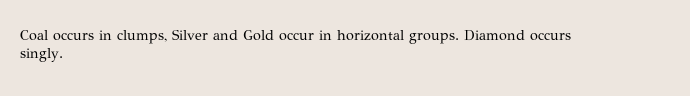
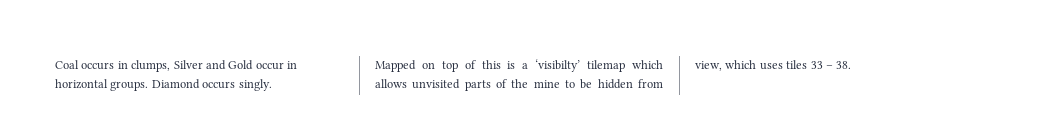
+ Mapped on top of this is a ‘visibilty’ tilemap which allows unvisited parts of the mine to be hidden from view, which uses tiles 33 – 38.

